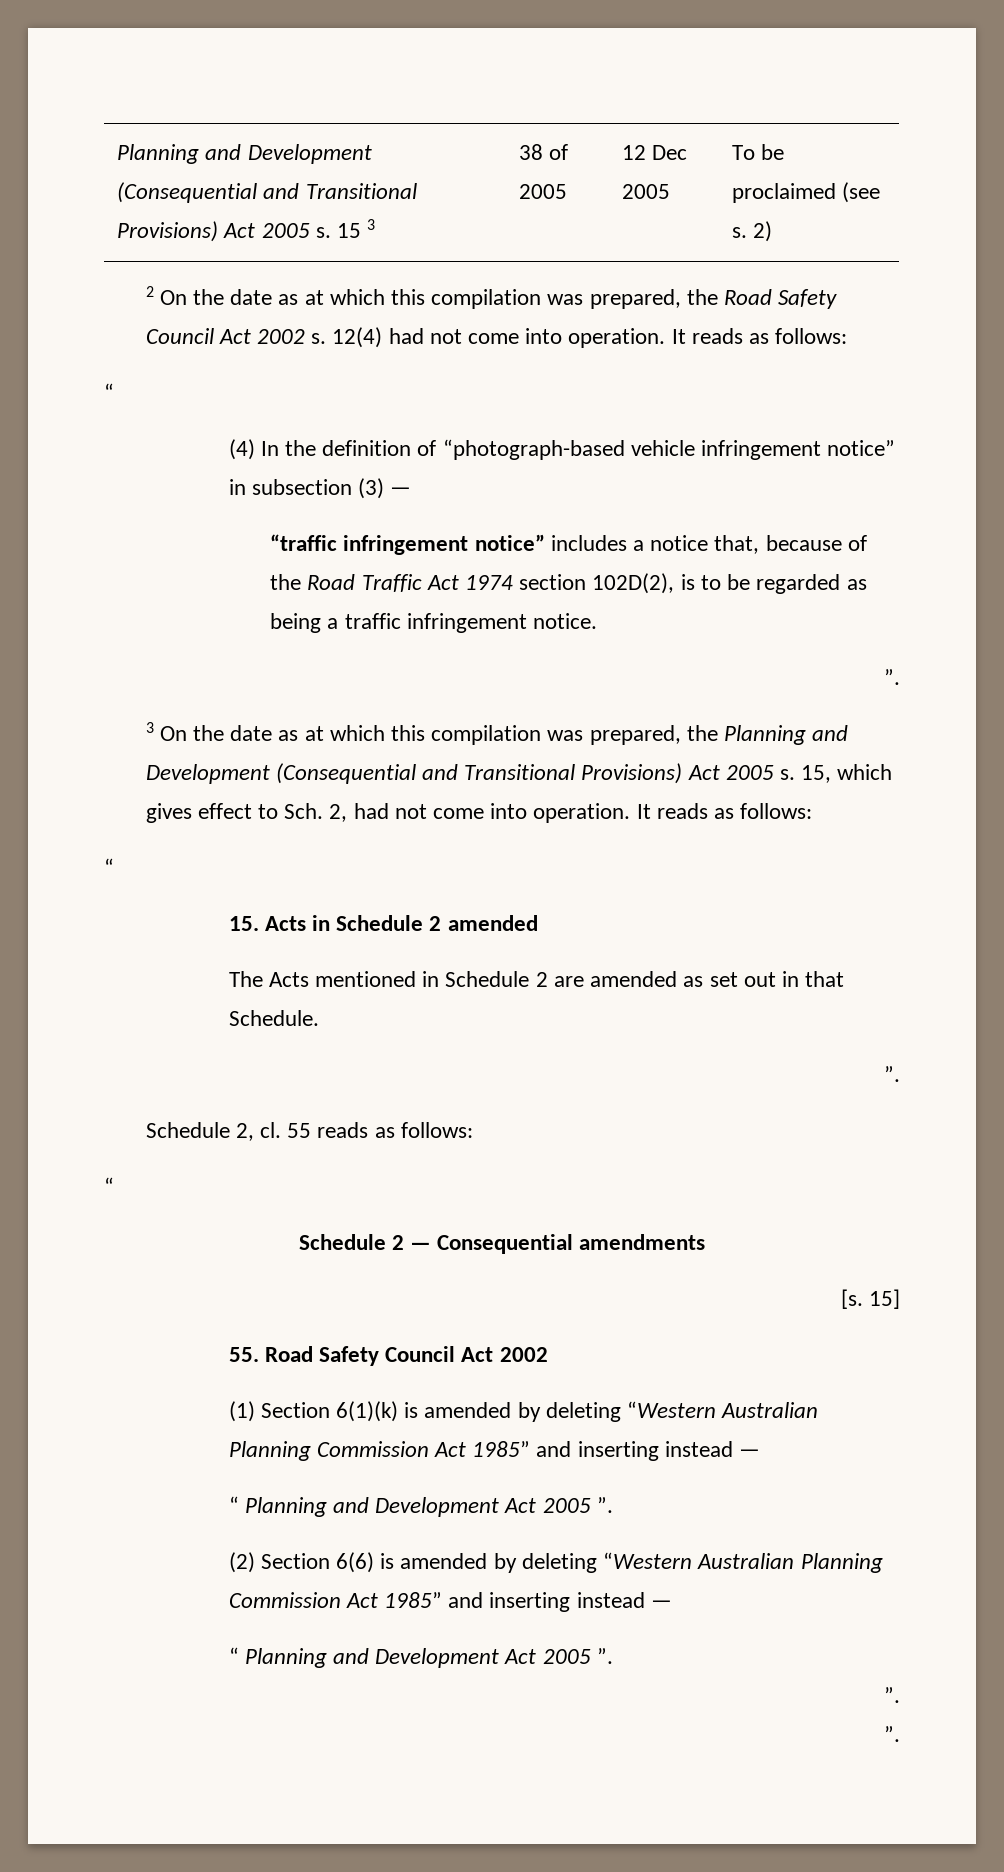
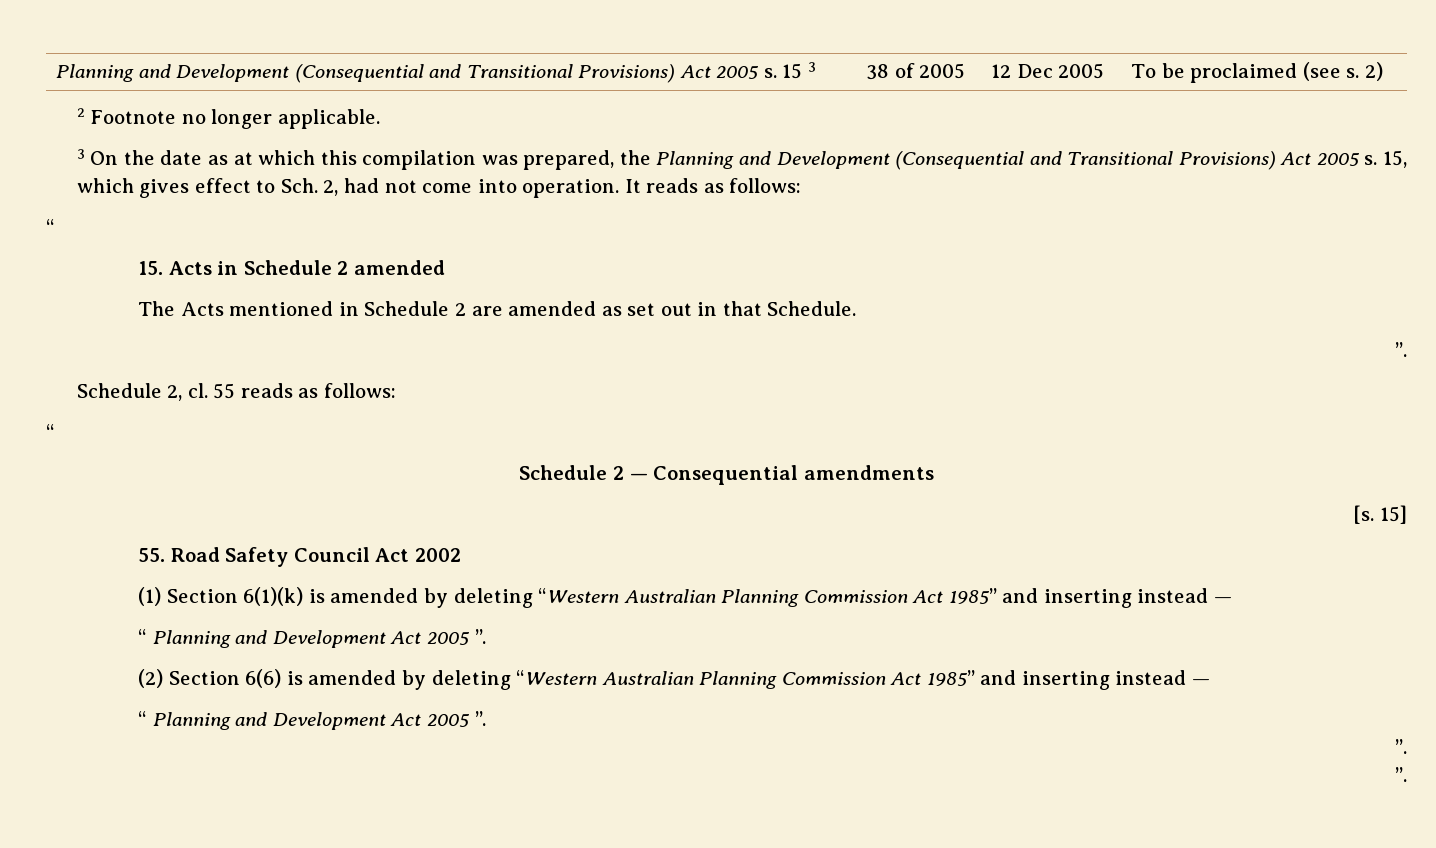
- 2 On the date as at which this compilation was prepared, the Road Safety Council Act 2002 s. 12(4) had not come into operation. It reads as follows:
- “
- (4) In the definition of “photograph-based vehicle infringement notice” in subsection (3) —
- “traffic infringement notice” includes a notice that, because of the Road Traffic Act 1974 section 102D(2), is to be regarded as being a traffic infringement notice.
- ”.
+ 2 Footnote no longer applicable.

